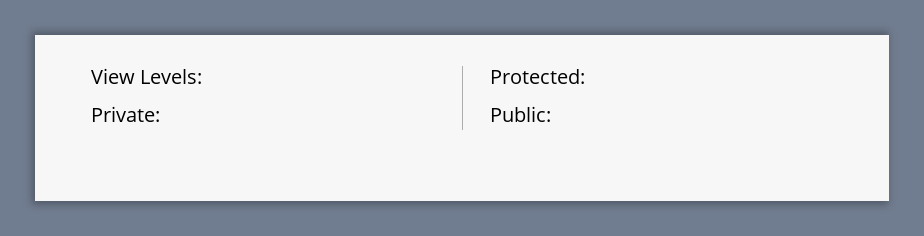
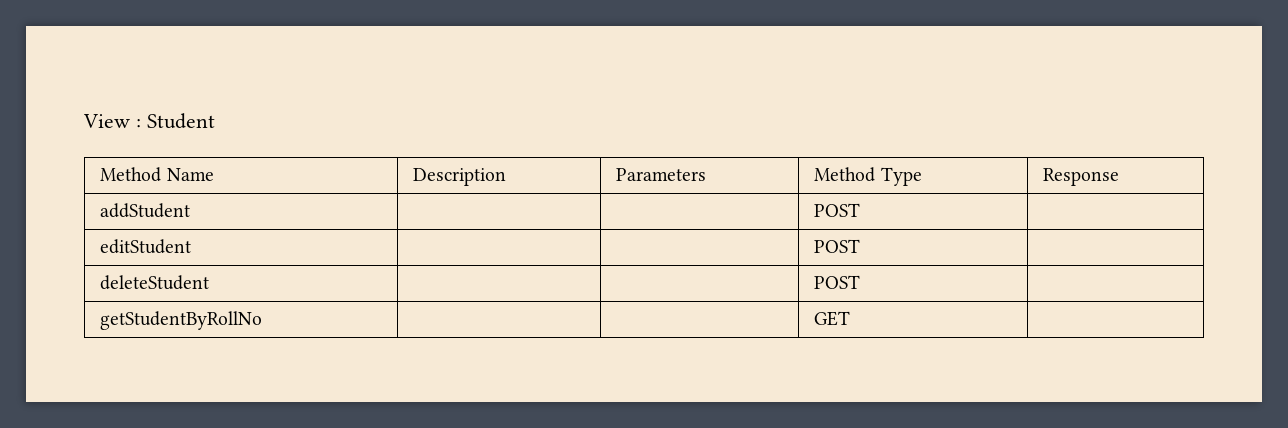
- View Levels:
- Private:
- Protected:
- Public:
+ View : Student
+ Method Name | Description | Parameters | Method Type | Response
+ addStudent | | | POST |
+ editStudent | | | POST |
+ deleteStudent | | | POST |
+ getStudentByRollNo | | | GET |

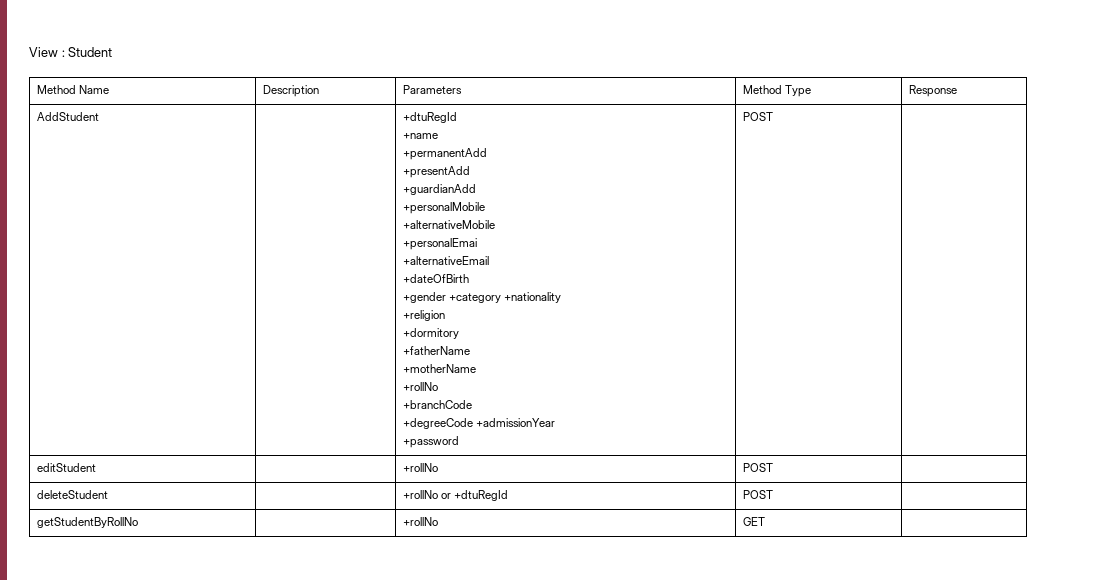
- addStudent | | | POST |
+ AddStudent | | +dtuRegId
+ +name
+ +permanentAdd
+ +presentAdd
+ +guardianAdd
+ +personalMobile
+ +alternativeMobile
+ +personalEmai
+ +alternativeEmail
+ +dateOfBirth
+ +gender +category +nationality
+ +religion
+ +dormitory
+ +fatherName
+ +motherName
+ +rollNo
+ +branchCode
+ +degreeCode +admissionYear
+ +password | POST |
- editStudent | | | POST |
+ editStudent | | +rollNo | POST |
- deleteStudent | | | POST |
+ deleteStudent | | +rollNo or +dtuRegId | POST |
- getStudentByRollNo | | | GET |
+ getStudentByRollNo | | +rollNo | GET |

